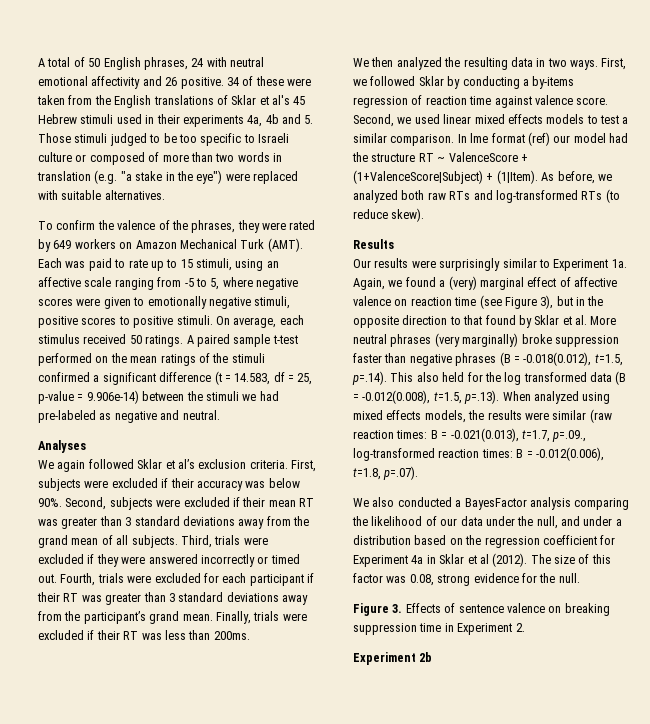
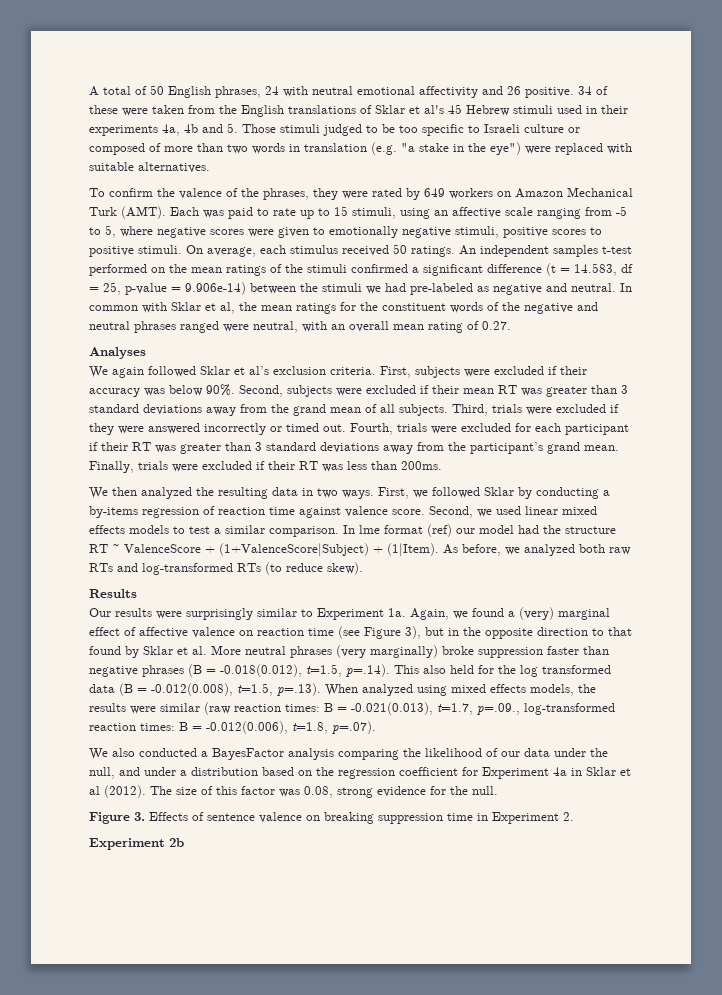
- A paired sample t-test performed on the mean ratings of the stimuli confirmed a significant difference (t = 14.583, df = 25, p-value = 9.906e-14) between the stimuli we had pre-labeled as negative and neutral.
+ An independent samples t-test performed on the mean ratings of the stimuli confirmed a significant difference (t = 14.583, df = 25, p-value = 9.906e-14) between the stimuli we had pre-labeled as negative and neutral. In common with Sklar et al, the mean ratings for the constituent words of the negative and neutral phrases ranged were neutral, with an overall mean rating of 0.27.

